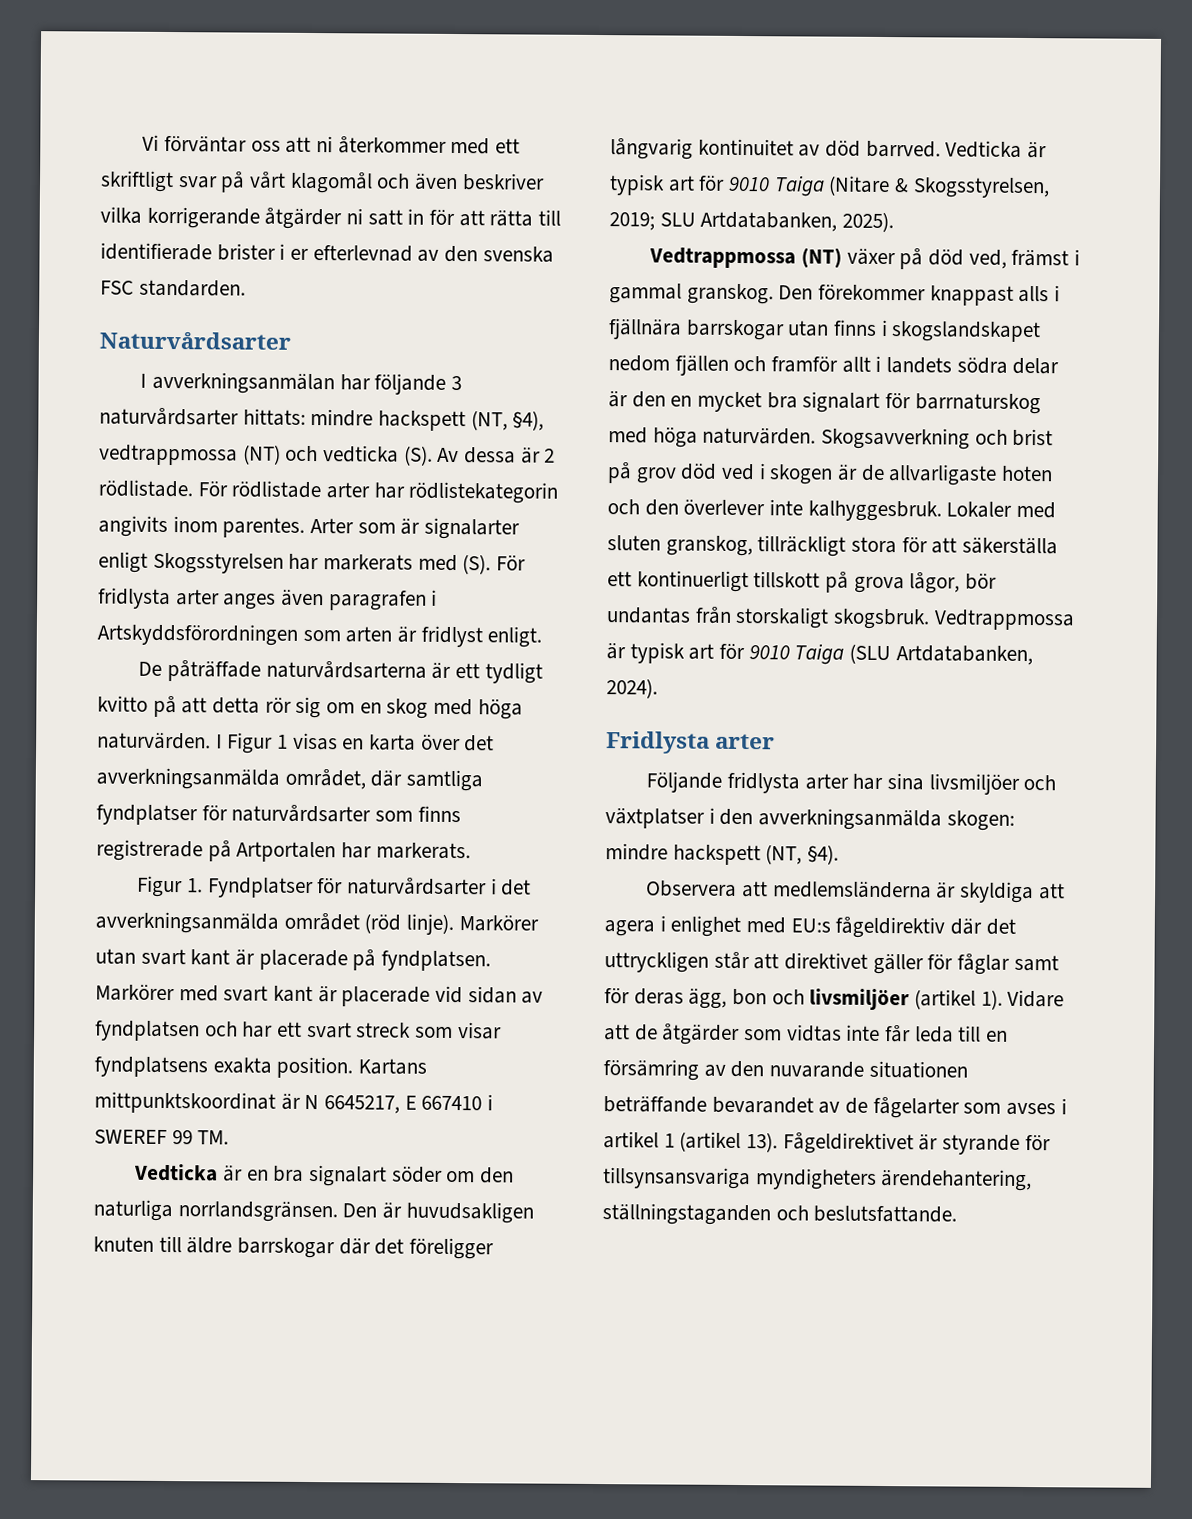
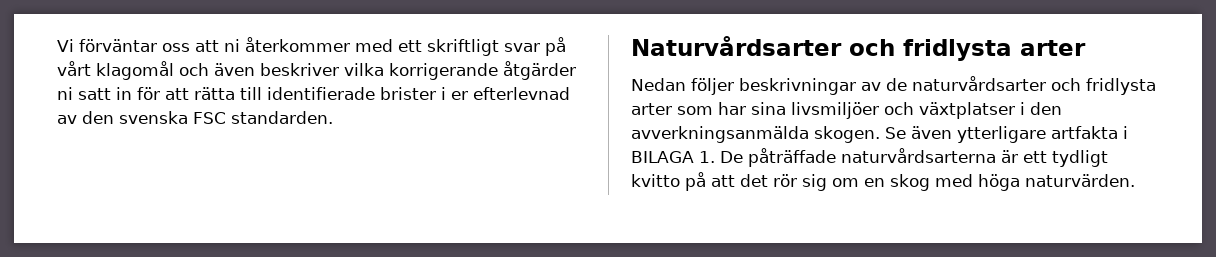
- Naturvårdsarter
- I avverkningsanmälan har följande 3 naturvårdsarter hittats: mindre hackspett (NT, §4), vedtrappmossa (NT) och vedticka (S). Av dessa är 2 rödlistade. För rödlistade arter har rödlistekategorin angivits inom parentes. Arter som är signalarter enligt Skogsstyrelsen har markerats med (S). För fridlysta arter anges även paragrafen i Artskyddsförordningen som arten är fridlyst enligt.
- De påträffade naturvårdsarterna är ett tydligt kvitto på att detta rör sig om en skog med höga naturvärden. I Figur 1 visas en karta över det avverkningsanmälda området, där samtliga fyndplatser för naturvårdsarter som finns registrerade på Artportalen har markerats.
- Figur 1. Fyndplatser för naturvårdsarter i det avverkningsanmälda området (röd linje). Markörer utan svart kant är placerade på fyndplatsen. Markörer med svart kant är placerade vid sidan av fyndplatsen och har ett svart streck som visar fyndplatsens exakta position. Kartans mittpunktskoordinat är N 6645217, E 667410 i SWEREF 99 TM.
- Vedticka är en bra signalart söder om den naturliga norrlandsgränsen. Den är huvudsakligen knuten till äldre barrskogar där det föreligger långvarig kontinuitet av död barrved. Vedticka är typisk art för 9010 Taiga (Nitare & Skogsstyrelsen, 2019; SLU Artdatabanken, 2025).
- Vedtrappmossa (NT) växer på död ved, främst i gammal granskog. Den förekommer knappast alls i fjällnära barrskogar utan finns i skogslandskapet nedom fjällen och framför allt i landets södra delar är den en mycket bra signalart för barrnaturskog med höga naturvärden. Skogsavverkning och brist på grov död ved i skogen är de allvarligaste hoten och den överlever inte kalhyggesbruk. Lokaler med sluten granskog, tillräckligt stora för att säkerställa ett kontinuerligt tillskott på grova lågor, bör undantas från storskaligt skogsbruk. Vedtrappmossa är typisk art för 9010 Taiga (SLU Artdatabanken, 2024).
- Fridlysta arter
- Följande fridlysta arter har sina livsmiljöer och växtplatser i den avverkningsanmälda skogen: mindre hackspett (NT, §4).
- Observera att medlemsländerna är skyldiga att agera i enlighet med EU:s fågeldirektiv där det uttryckligen står att direktivet gäller för fåglar samt för deras ägg, bon och livsmiljöer (artikel 1). Vidare att de åtgärder som vidtas inte får leda till en försämring av den nuvarande situationen beträffande bevarandet av de fågelarter som avses i artikel 1 (artikel 13). Fågeldirektivet är styrande för tillsynsansvariga myndigheters ärendehantering, ställningstaganden och beslutsfattande.
+ Naturvårdsarter och fridlysta arter
+ Nedan följer beskrivningar av de naturvårdsarter och fridlysta arter som har sina livsmiljöer och växtplatser i den avverkningsanmälda skogen. Se även ytterligare artfakta i BILAGA 1. De påträffade naturvårdsarterna är ett tydligt kvitto på att det rör sig om en skog med höga naturvärden.

